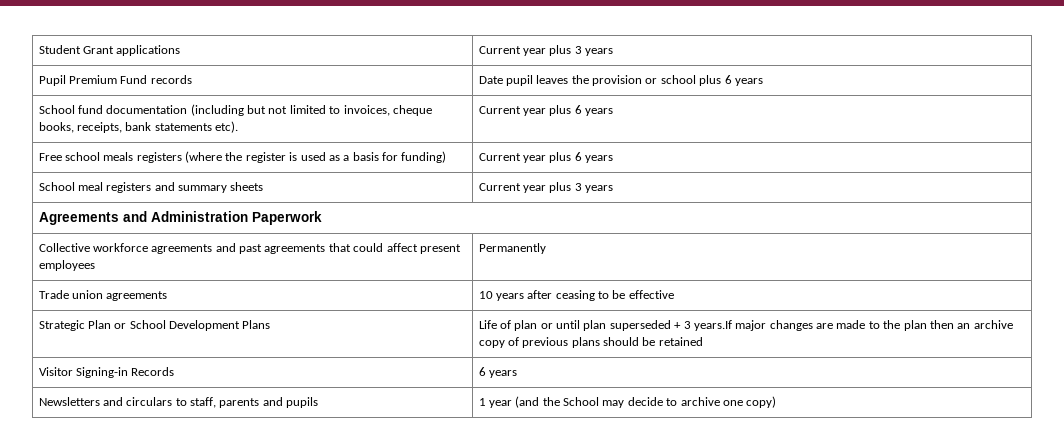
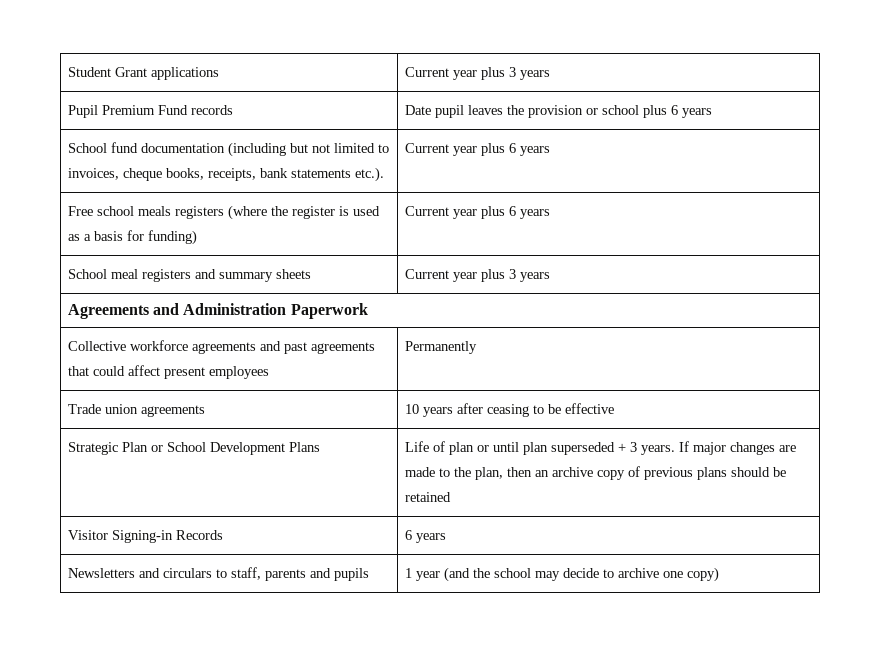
- School fund documentation (including but not limited to invoices, cheque books, receipts, bank statements etc). | Current year plus 6 years
+ School fund documentation (including but not limited to invoices, cheque books, receipts, bank statements etc.). | Current year plus 6 years
- Strategic Plan or School Development Plans | Life of plan or until plan superseded + 3 years.If major changes are made to the plan then an archive copy of previous plans should be retained
+ Strategic Plan or School Development Plans | Life of plan or until plan superseded + 3 years. If major changes are made to the plan, then an archive copy of previous plans should be retained
- Newsletters and circulars to staff, parents and pupils | 1 year (and the School may decide to archive one copy)
+ Newsletters and circulars to staff, parents and pupils | 1 year (and the school may decide to archive one copy)

